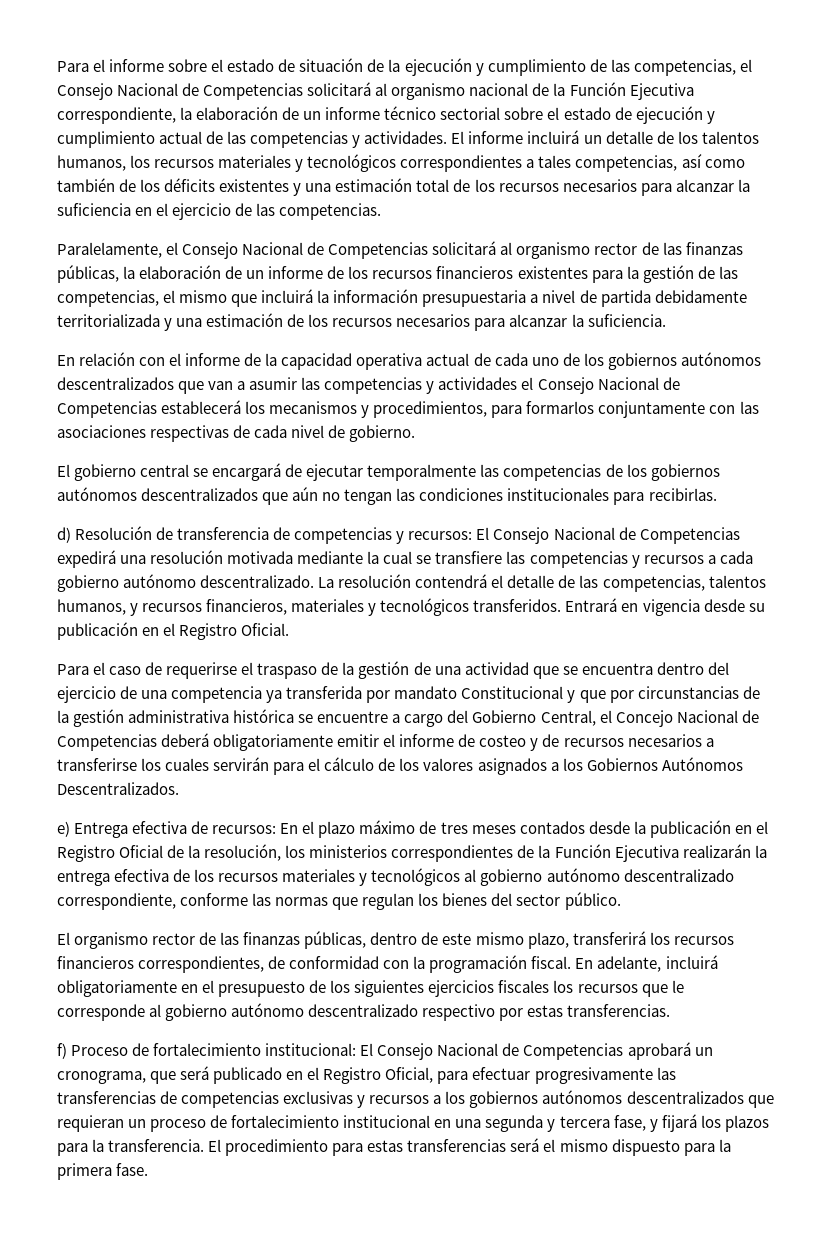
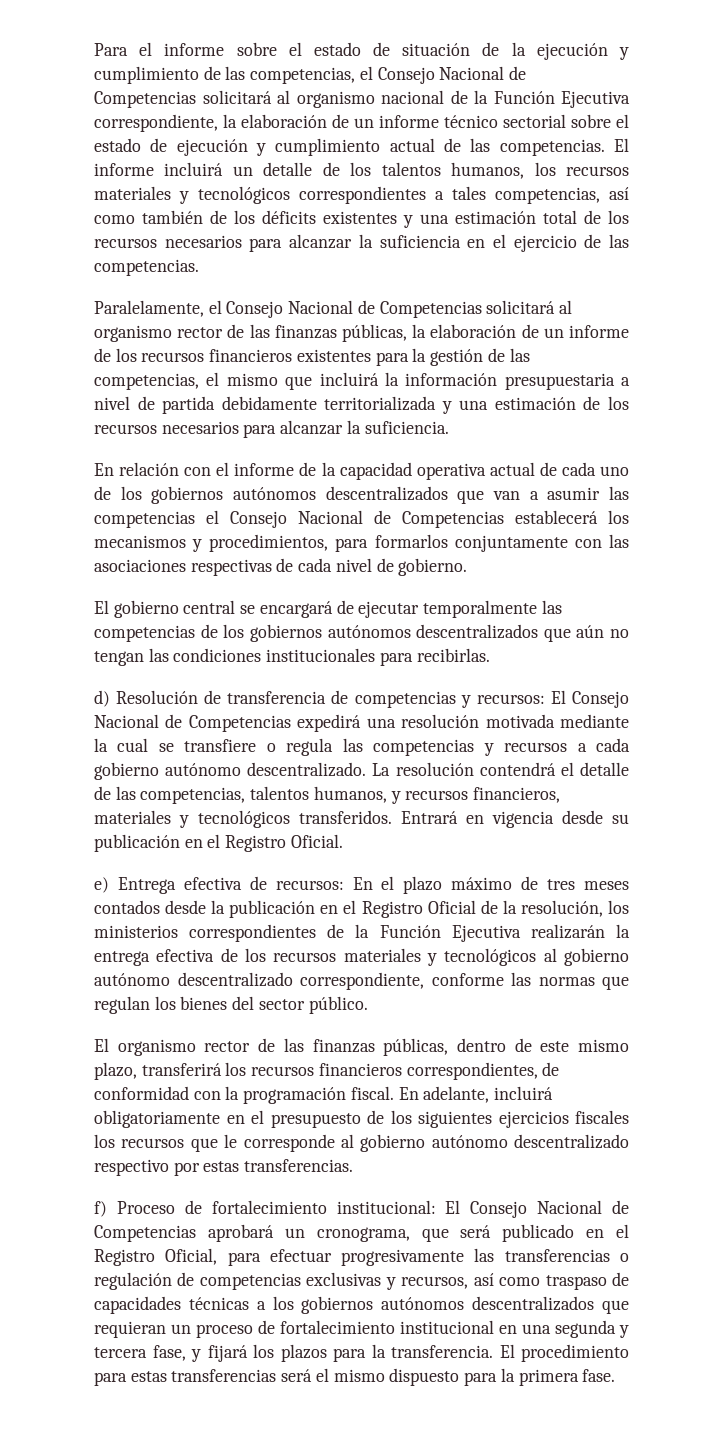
- Para el informe sobre el estado de situación de la ejecución y cumplimiento de las competencias, el Consejo Nacional de Competencias solicitará al organismo nacional de la Función Ejecutiva correspondiente, la elaboración de un informe técnico sectorial sobre el estado de ejecución y cumplimiento actual de las competencias y actividades.
+ Para el informe sobre el estado de situación de la ejecución y cumplimiento de las competencias, el Consejo Nacional de Competencias solicitará al organismo nacional de la Función Ejecutiva correspondiente, la elaboración de un informe técnico sectorial sobre el estado de ejecución y cumplimiento actual de las competencias.
- En relación con el informe de la capacidad operativa actual de cada uno de los gobiernos autónomos descentralizados que van a asumir las competencias y actividades el Consejo Nacional de Competencias establecerá los mecanismos y procedimientos, para formarlos conjuntamente con las asociaciones respectivas de cada nivel de gobierno.
+ En relación con el informe de la capacidad operativa actual de cada uno de los gobiernos autónomos descentralizados que van a asumir las competencias el Consejo Nacional de Competencias establecerá los mecanismos y procedimientos, para formarlos conjuntamente con las asociaciones respectivas de cada nivel de gobierno.
- d) Resolución de transferencia de competencias y recursos: El Consejo Nacional de Competencias expedirá una resolución motivada mediante la cual se transfiere las competencias y recursos a cada gobierno autónomo descentralizado.
+ d) Resolución de transferencia de competencias y recursos: El Consejo Nacional de Competencias expedirá una resolución motivada mediante la cual se transfiere o regula las competencias y recursos a cada gobierno autónomo descentralizado.
- Para el caso de requerirse el traspaso de la gestión de una actividad que se encuentra dentro del ejercicio de una competencia ya transferida por mandato Constitucional y que por circunstancias de la gestión administrativa histórica se encuentre a cargo del Gobierno Central, el Concejo Nacional de Competencias deberá obligatoriamente emitir el informe de costeo y de recursos necesarios a transferirse los cuales servirán para el cálculo de los valores asignados a los Gobiernos Autónomos Descentralizados.
- f) Proceso de fortalecimiento institucional: El Consejo Nacional de Competencias aprobará un cronograma, que será publicado en el Registro Oficial, para efectuar progresivamente las transferencias de competencias exclusivas y recursos a los gobiernos autónomos descentralizados que requieran un proceso de fortalecimiento institucional en una segunda y tercera fase, y fijará los plazos para la transferencia.
+ f) Proceso de fortalecimiento institucional: El Consejo Nacional de Competencias aprobará un cronograma, que será publicado en el Registro Oficial, para efectuar progresivamente las transferencias o regulación de competencias exclusivas y recursos, así como traspaso de capacidades técnicas a los gobiernos autónomos descentralizados que requieran un proceso de fortalecimiento institucional en una segunda y tercera fase, y fijará los plazos para la transferencia.

